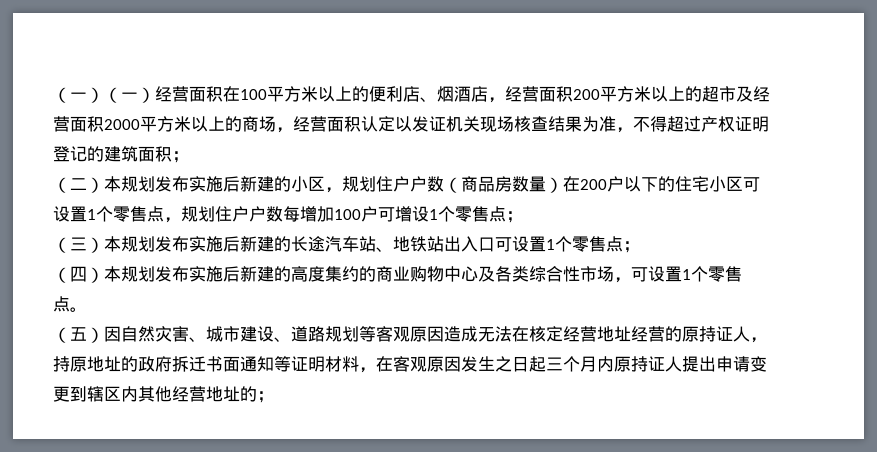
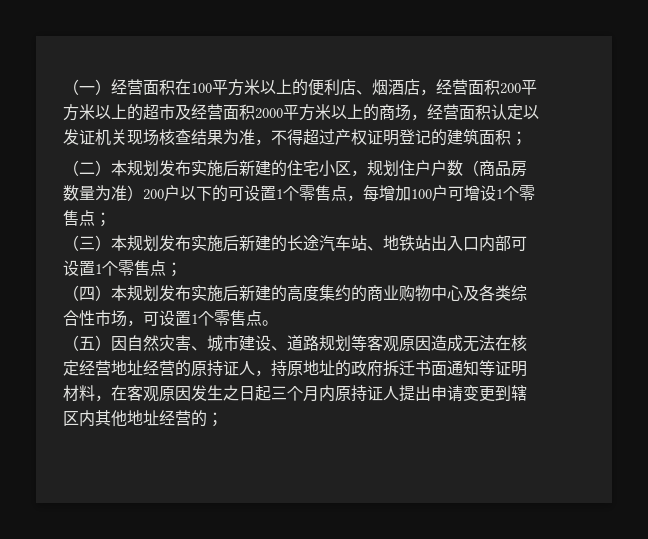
- （一）（一）经营面积在100平方米以上的便利店、烟酒店，经营面积200平方米以上的超市及经营面积2000平方米以上的商场，经营面积认定以发证机关现场核查结果为准，不得超过产权证明登记的建筑面积；
+ （一）经营面积在100平方米以上的便利店、烟酒店，经营面积200平方米以上的超市及经营面积2000平方米以上的商场，经营面积认定以发证机关现场核查结果为准，不得超过产权证明登记的建筑面积；
- （二）本规划发布实施后新建的小区，规划住户户数（商品房数量）在200户以下的住宅小区可设置1个零售点，规划住户户数每增加100户可增设1个零售点；
+ （二）本规划发布实施后新建的住宅小区，规划住户户数（商品房数量为准）200户以下的可设置1个零售点，每增加100户可增设1个零售点；
- （三）本规划发布实施后新建的长途汽车站、地铁站出入口可设置1个零售点；
+ （三）本规划发布实施后新建的长途汽车站、地铁站出入口内部可设置1个零售点；
- （五）因自然灾害、城市建设、道路规划等客观原因造成无法在核定经营地址经营的原持证人，持原地址的政府拆迁书面通知等证明材料，在客观原因发生之日起三个月内原持证人提出申请变更到辖区内其他经营地址的；
+ （五）因自然灾害、城市建设、道路规划等客观原因造成无法在核定经营地址经营的原持证人，持原地址的政府拆迁书面通知等证明材料，在客观原因发生之日起三个月内原持证人提出申请变更到辖区内其他地址经营的；

